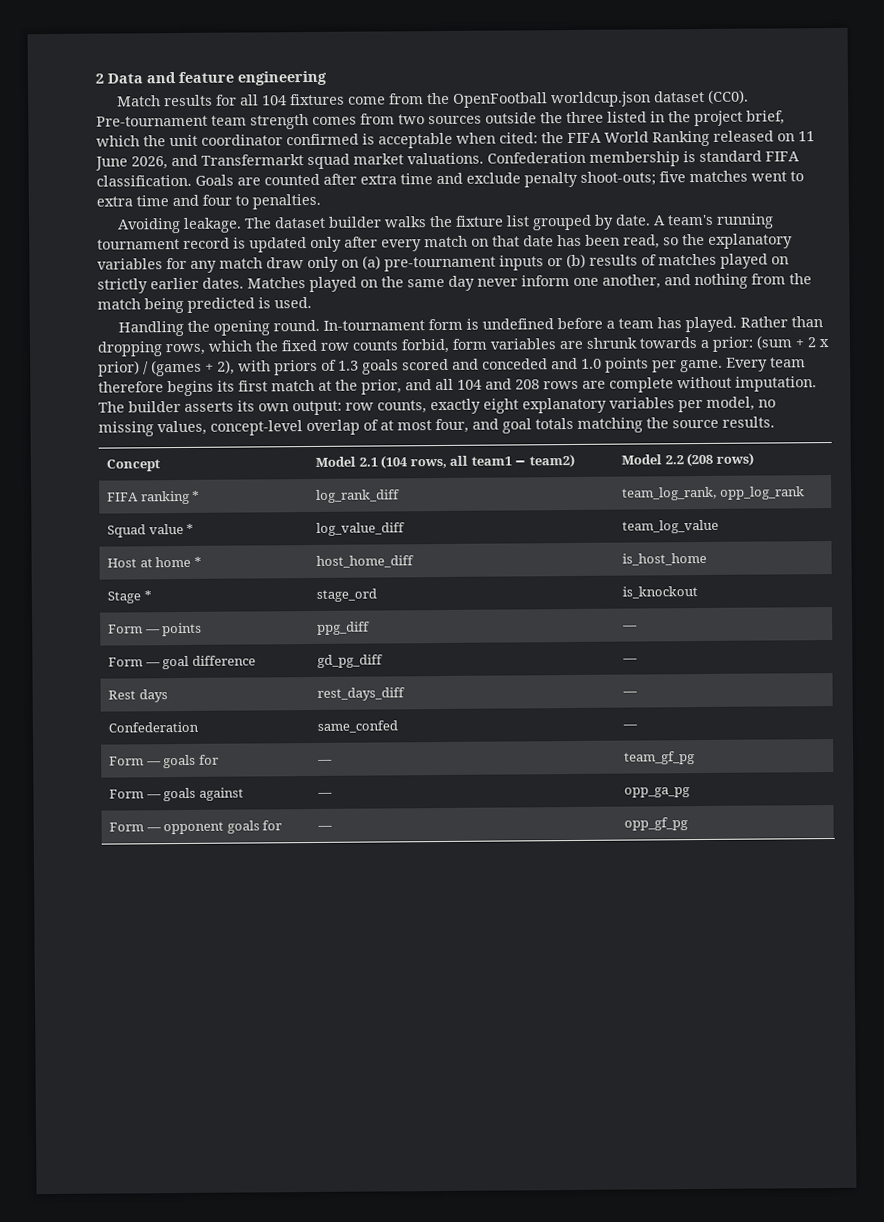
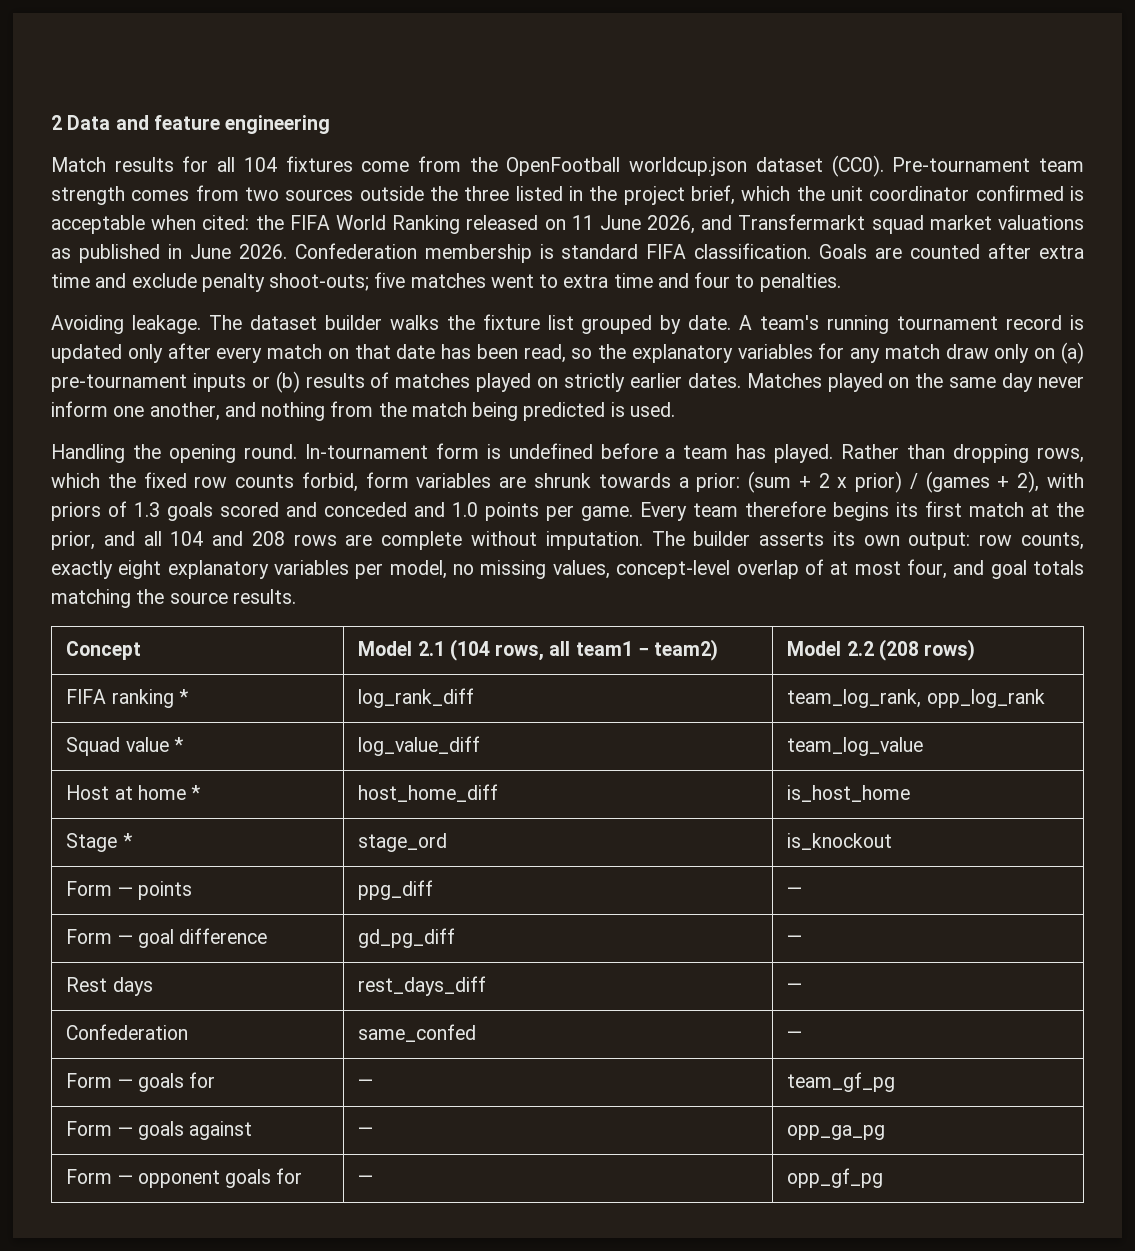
- Pre-tournament team strength comes from two sources outside the three listed in the project brief, which the unit coordinator confirmed is acceptable when cited: the FIFA World Ranking released on 11 June 2026, and Transfermarkt squad market valuations.
+ Pre-tournament team strength comes from two sources outside the three listed in the project brief, which the unit coordinator confirmed is acceptable when cited: the FIFA World Ranking released on 11 June 2026, and Transfermarkt squad market valuations as published in June 2026.

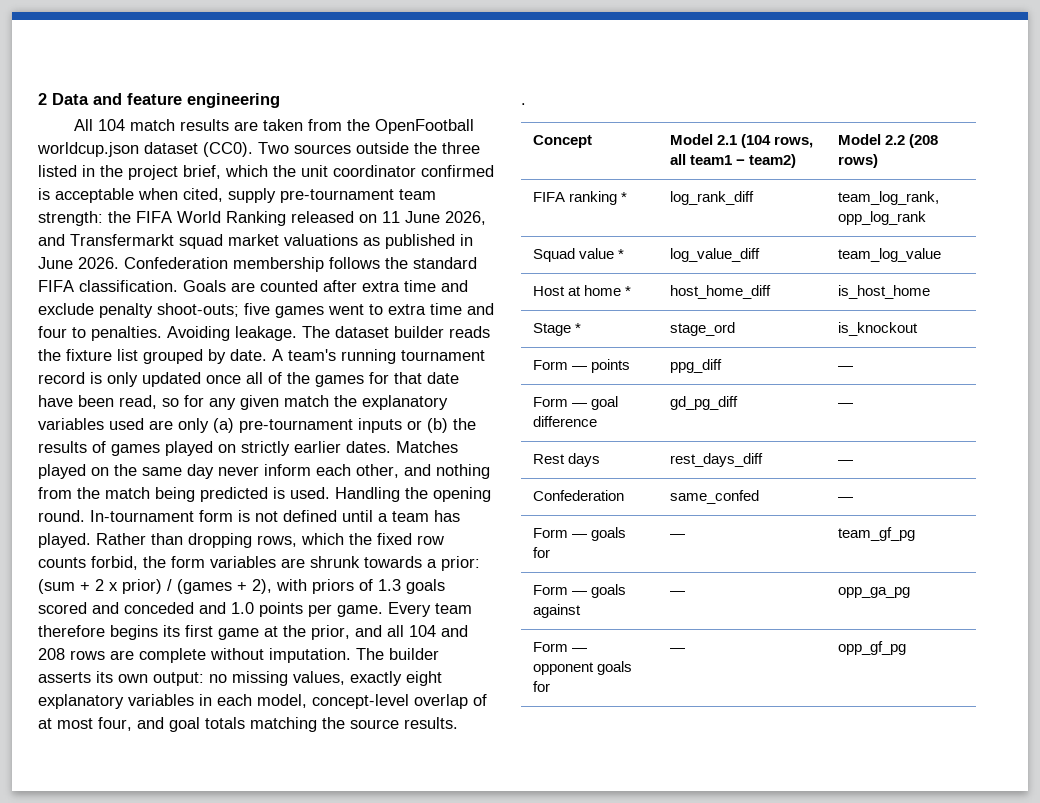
- Match results for all 104 fixtures come from the OpenFootball worldcup.json dataset (CC0).
+ All 104 match results are taken from the OpenFootball worldcup.json dataset (CC0).
- Pre-tournament team strength comes from two sources outside the three listed in the project brief, which the unit coordinator confirmed is acceptable when cited: the FIFA World Ranking released on 11 June 2026, and Transfermarkt squad market valuations as published in June 2026.
+ Two sources outside the three listed in the project brief, which the unit coordinator confirmed is acceptable when cited, supply pre-tournament team strength: the FIFA World Ranking released on 11 June 2026, and Transfermarkt squad market valuations as published in June 2026.
- Confederation membership is standard FIFA classification.
+ Confederation membership follows the standard FIFA classification.
- Goals are counted after extra time and exclude penalty shoot-outs; five matches went to extra time and four to penalties.
- Avoiding leakage.
+ Goals are counted after extra time and exclude penalty shoot-outs; five games went to extra time and four to penalties. Avoiding leakage.
- The dataset builder walks the fixture list grouped by date.
+ The dataset builder reads the fixture list grouped by date.
- A team's running tournament record is updated only after every match on that date has been read, so the explanatory variables for any match draw only on (a) pre-tournament inputs or (b) results of matches played on strictly earlier dates.
+ A team's running tournament record is only updated once all of the games for that date have been read, so for any given match the explanatory variables used are only (a) pre-tournament inputs or (b) the results of games played on strictly earlier dates.
- Matches played on the same day never inform one another, and nothing from the match being predicted is used.
- Handling the opening round.
+ Matches played on the same day never inform each other, and nothing from the match being predicted is used. Handling the opening round.
- In-tournament form is undefined before a team has played.
+ In-tournament form is not defined until a team has played.
- Rather than dropping rows, which the fixed row counts forbid, form variables are shrunk towards a prior: (sum + 2 x prior) / (games + 2), with priors of 1.3 goals scored and conceded and 1.0 points per game.
+ Rather than dropping rows, which the fixed row counts forbid, the form variables are shrunk towards a prior: (sum + 2 x prior) / (games + 2), with priors of 1.3 goals scored and conceded and 1.0 points per game.
- Every team therefore begins its first match at the prior, and all 104 and 208 rows are complete without imputation.
+ Every team therefore begins its first game at the prior, and all 104 and 208 rows are complete without imputation.
- The builder asserts its own output: row counts, exactly eight explanatory variables per model, no missing values, concept-level overlap of at most four, and goal totals matching the source results.
+ The builder asserts its own output: no missing values, exactly eight explanatory variables in each model, concept-level overlap of at most four, and goal totals matching the source results.
+ .

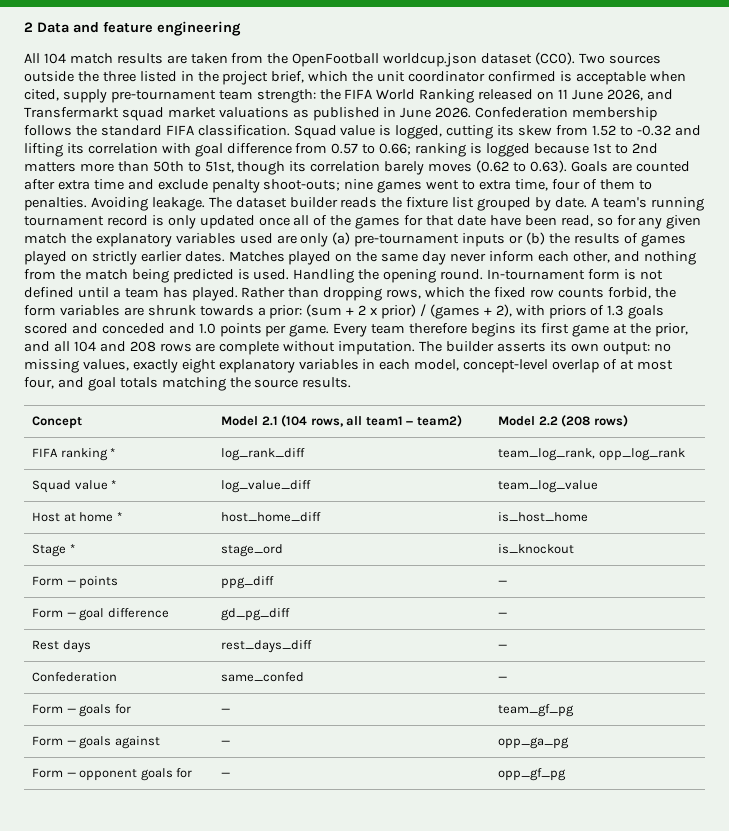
- Goals are counted after extra time and exclude penalty shoot-outs; five games went to extra time and four to penalties.
+ Squad value is logged, cutting its skew from 1.52 to -0.32 and lifting its correlation with goal difference from 0.57 to 0.66; ranking is logged because 1st to 2nd matters more than 50th to 51st, though its correlation barely moves (0.62 to 0.63). Goals are counted after extra time and exclude penalty shoot-outs; nine games went to extra time, four of them to penalties.
- .

